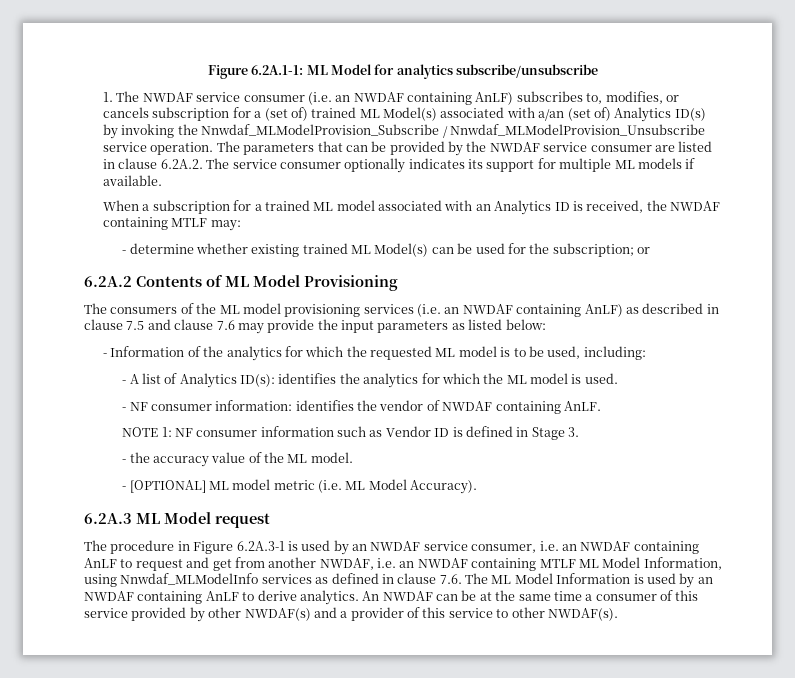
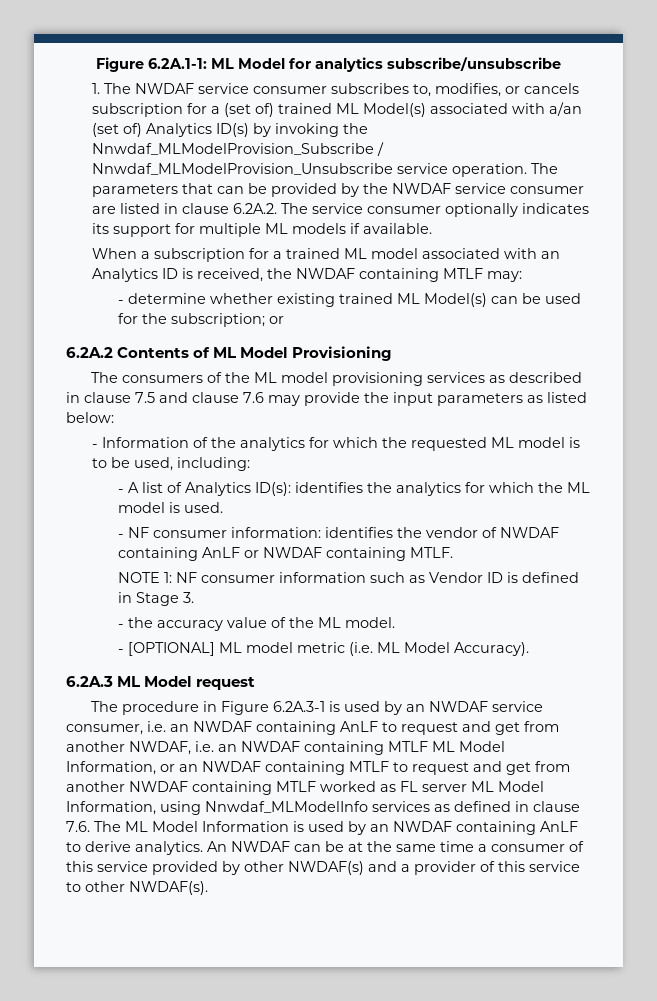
- 1. The NWDAF service consumer (i.e. an NWDAF containing AnLF) subscribes to, modifies, or cancels subscription for a (set of) trained ML Model(s) associated with a/an (set of) Analytics ID(s) by invoking the Nnwdaf_MLModelProvision_Subscribe / Nnwdaf_MLModelProvision_Unsubscribe service operation.
+ 1. The NWDAF service consumer subscribes to, modifies, or cancels subscription for a (set of) trained ML Model(s) associated with a/an (set of) Analytics ID(s) by invoking the Nnwdaf_MLModelProvision_Subscribe / Nnwdaf_MLModelProvision_Unsubscribe service operation.
- The consumers of the ML model provisioning services (i.e. an NWDAF containing AnLF) as described in clause 7.5 and clause 7.6 may provide the input parameters as listed below:
+ The consumers of the ML model provisioning services as described in clause 7.5 and clause 7.6 may provide the input parameters as listed below:
- - NF consumer information: identifies the vendor of NWDAF containing AnLF.
+ - NF consumer information: identifies the vendor of NWDAF containing AnLF or NWDAF containing MTLF.
- The procedure in Figure 6.2A.3-1 is used by an NWDAF service consumer, i.e. an NWDAF containing AnLF to request and get from another NWDAF, i.e. an NWDAF containing MTLF ML Model Information, using Nnwdaf_MLModelInfo services as defined in clause 7.6. The ML Model Information is used by an NWDAF containing AnLF to derive analytics.
+ The procedure in Figure 6.2A.3-1 is used by an NWDAF service consumer, i.e. an NWDAF containing AnLF to request and get from another NWDAF, i.e. an NWDAF containing MTLF ML Model Information, or an NWDAF containing MTLF to request and get from another NWDAF containing MTLF worked as FL server ML Model Information, using Nnwdaf_MLModelInfo services as defined in clause 7.6. The ML Model Information is used by an NWDAF containing AnLF to derive analytics.

